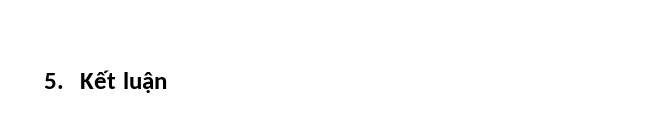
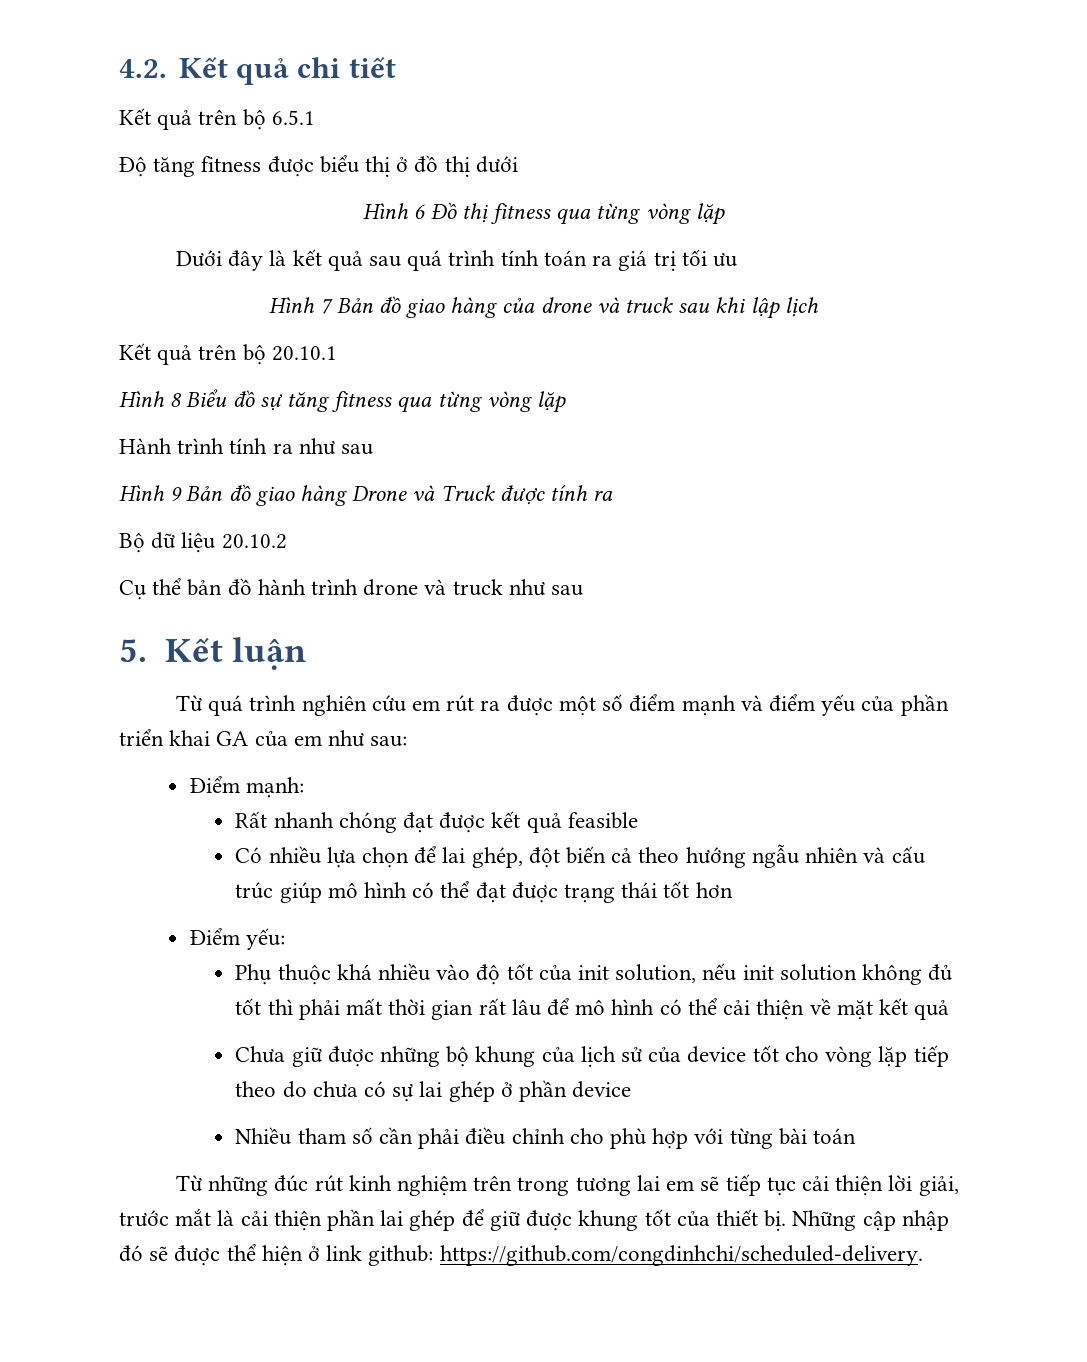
+ 4.2. Kết quả chi tiết
+ Kết quả trên bộ 6.5.1
+ Độ tăng fitness được biểu thị ở đồ thị dưới
+ Hình 6 Đồ thị fitness qua từng vòng lặp
+ Dưới đây là kết quả sau quá trình tính toán ra giá trị tối ưu
+ Hình 7 Bản đồ giao hàng của drone và truck sau khi lập lịch
+ Kết quả trên bộ 20.10.1
+ Hình 8 Biểu đồ sự tăng fitness qua từng vòng lặp
+ Hành trình tính ra như sau
+ Hình 9 Bản đồ giao hàng Drone và Truck được tính ra
+ Bộ dữ liệu 20.10.2
+ Cụ thể bản đồ hành trình drone và truck như sau
  5. Kết luận
+ Từ quá trình nghiên cứu em rút ra được một số điểm mạnh và điểm yếu của phần triển khai GA của em như sau:
+ Điểm mạnh:
+ Rất nhanh chóng đạt được kết quả feasible
+ Có nhiều lựa chọn để lai ghép, đột biến cả theo hướng ngẫu nhiên và cấu trúc giúp mô hình có thể đạt được trạng thái tốt hơn
+ Điểm yếu:
+ Phụ thuộc khá nhiều vào độ tốt của init solution, nếu init solution không đủ tốt thì phải mất thời gian rất lâu để mô hình có thể cải thiện về mặt kết quả
+ Chưa giữ được những bộ khung của lịch sử của device tốt cho vòng lặp tiếp theo do chưa có sự lai ghép ở phần device
+ Nhiều tham số cần phải điều chỉnh cho phù hợp với từng bài toán
+ Từ những đúc rút kinh nghiệm trên trong tương lai em sẽ tiếp tục cải thiện lời giải, trước mắt là cải thiện phần lai ghép để giữ được khung tốt của thiết bị. Những cập nhập đó sẽ được thể hiện ở link github: https://github.com/congdinhchi/scheduled-delivery.

